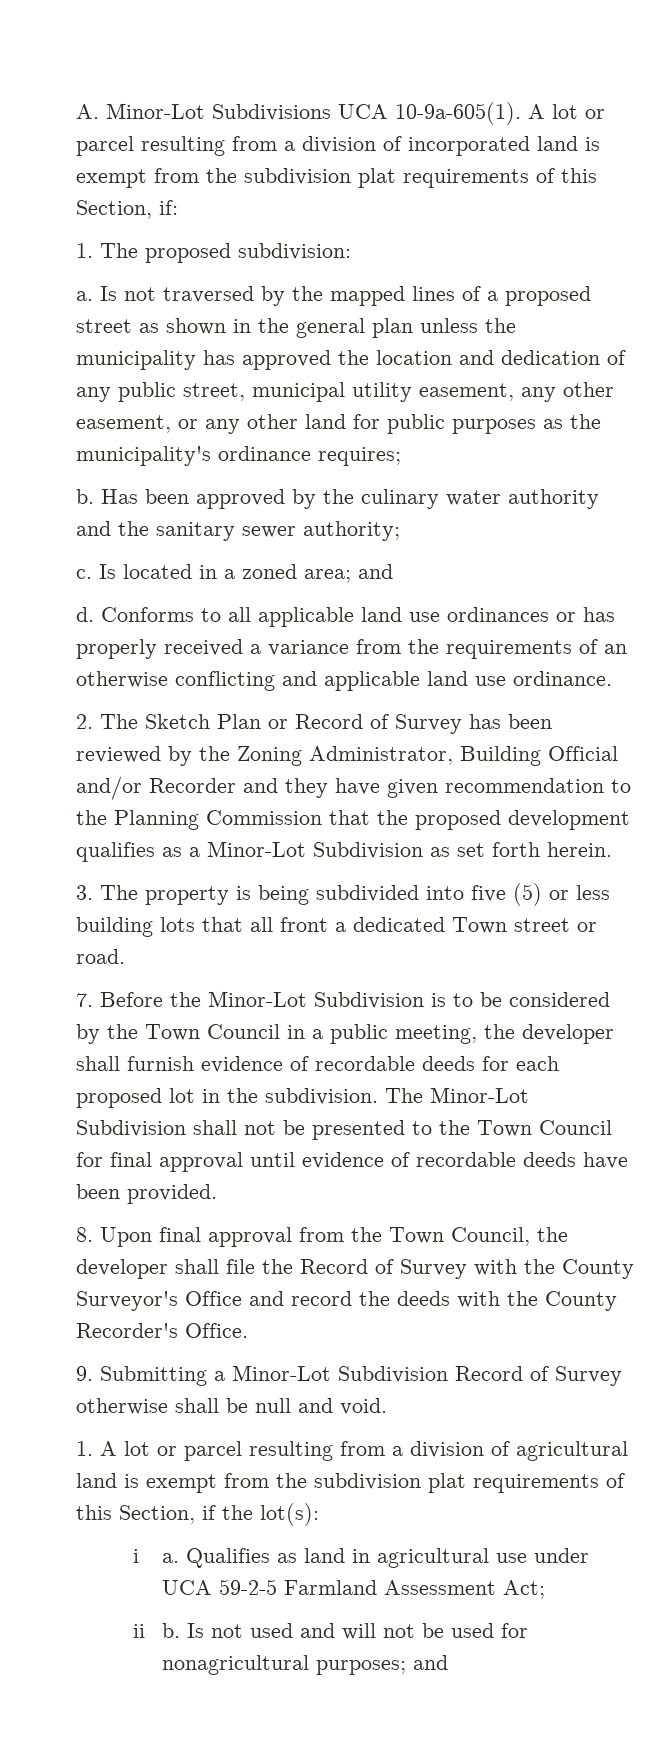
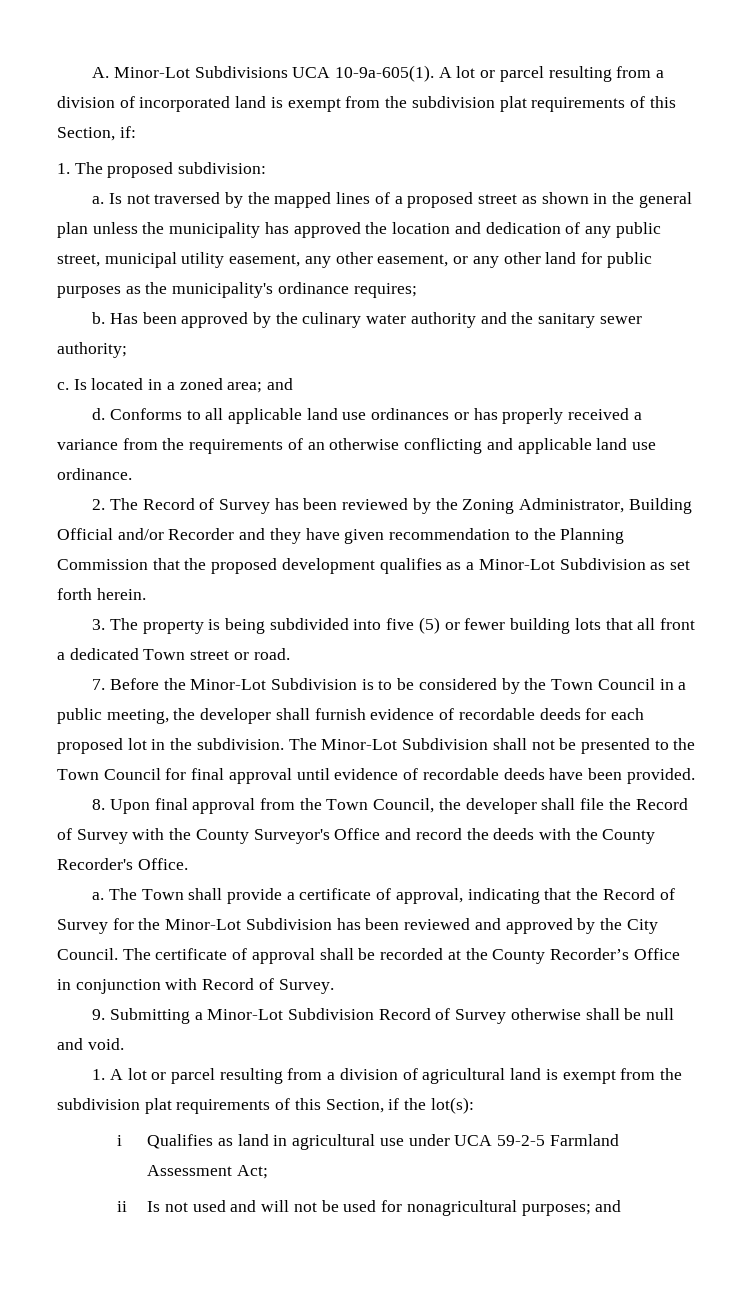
- 2. The Sketch Plan or Record of Survey has been reviewed by the Zoning Administrator, Building Official and/or Recorder and they have given recommendation to the Planning Commission that the proposed development qualifies as a Minor-Lot Subdivision as set forth herein.
+ 2. The Record of Survey has been reviewed by the Zoning Administrator, Building Official and/or Recorder and they have given recommendation to the Planning Commission that the proposed development qualifies as a Minor-Lot Subdivision as set forth herein.
- 3. The property is being subdivided into five (5) or less building lots that all front a dedicated Town street or road.
+ 3. The property is being subdivided into five (5) or fewer building lots that all front a dedicated Town street or road.
+ a. The Town shall provide a certificate of approval, indicating that the Record of Survey for the Minor-Lot Subdivision has been reviewed and approved by the City Council. The certificate of approval shall be recorded at the County Recorder’s Office in conjunction with Record of Survey.
- i a. Qualifies as land in agricultural use under UCA 59-2-5 Farmland Assessment Act;
+ i Qualifies as land in agricultural use under UCA 59-2-5 Farmland Assessment Act;
- ii b. Is not used and will not be used for nonagricultural purposes; and
+ ii Is not used and will not be used for nonagricultural purposes; and

